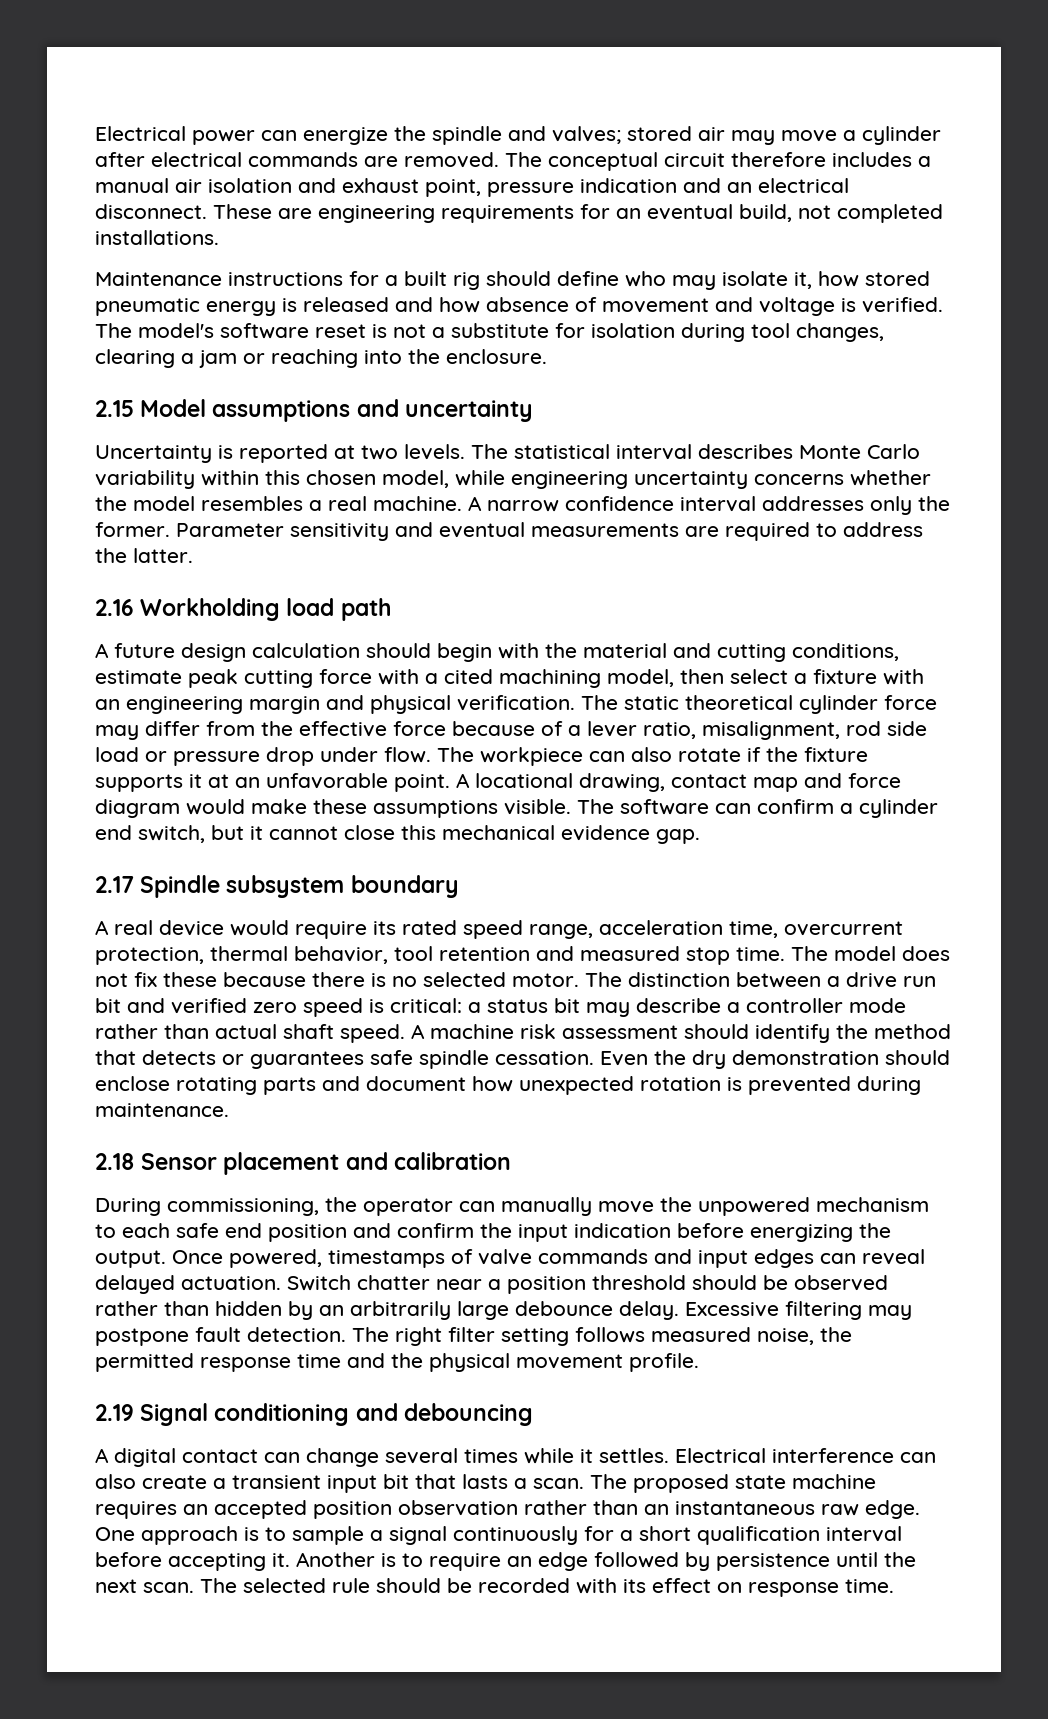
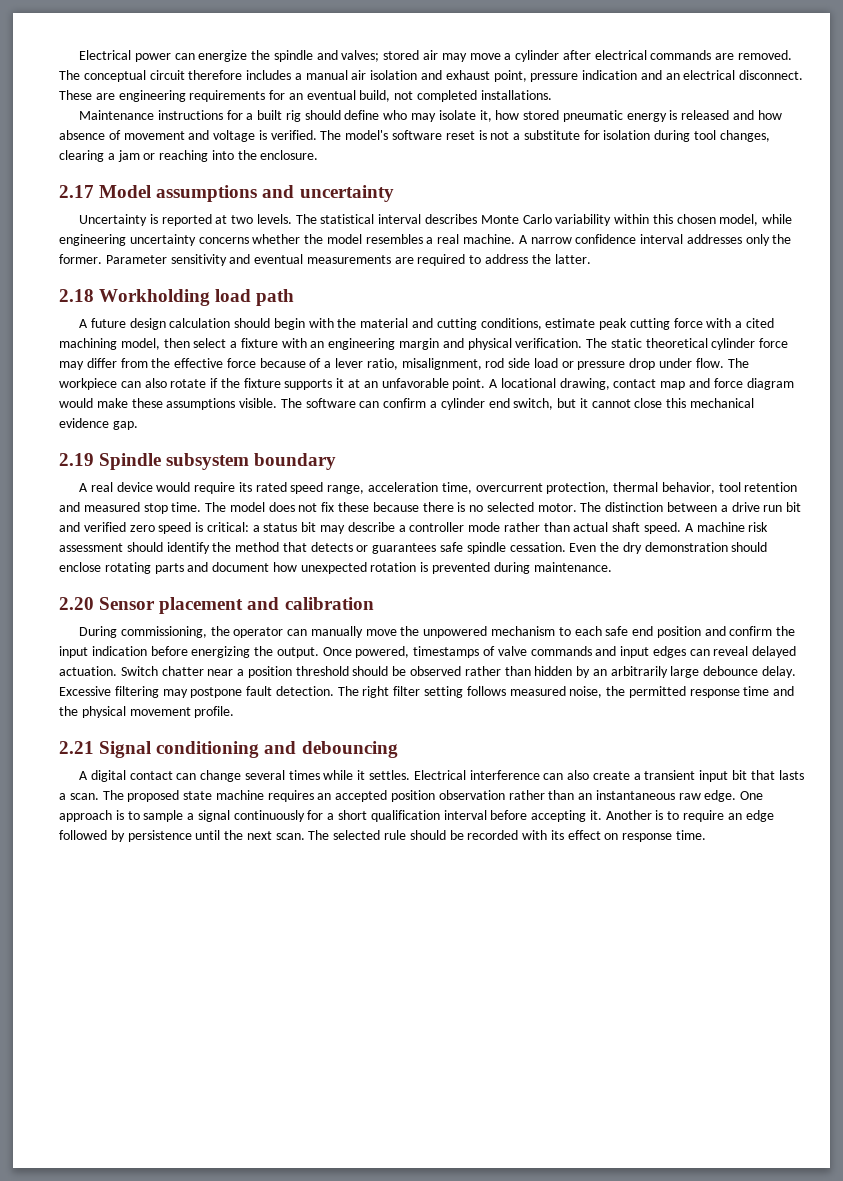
- 2.15 Model assumptions and uncertainty
+ 2.17 Model assumptions and uncertainty
- 2.16 Workholding load path
+ 2.18 Workholding load path
- 2.17 Spindle subsystem boundary
+ 2.19 Spindle subsystem boundary
- 2.18 Sensor placement and calibration
+ 2.20 Sensor placement and calibration
- 2.19 Signal conditioning and debouncing
+ 2.21 Signal conditioning and debouncing

